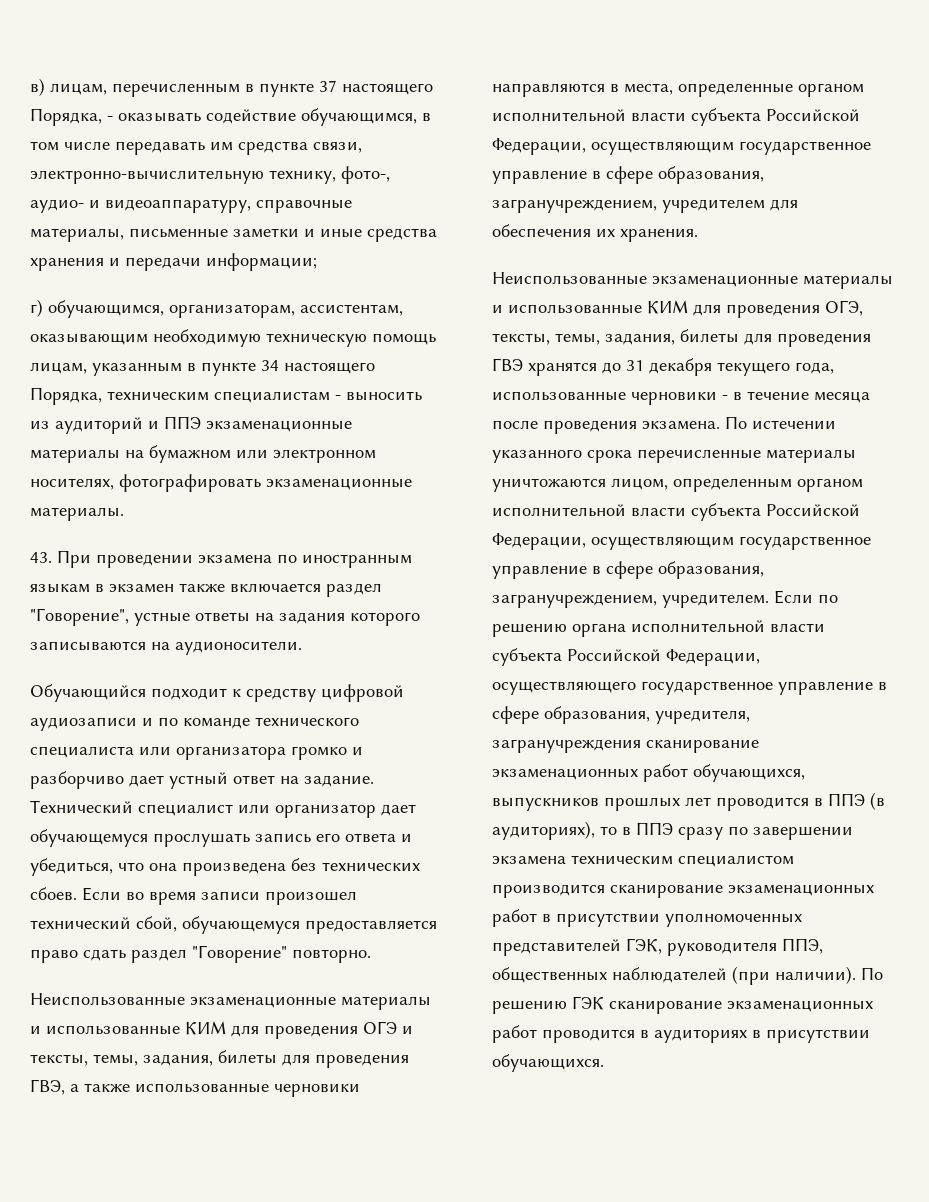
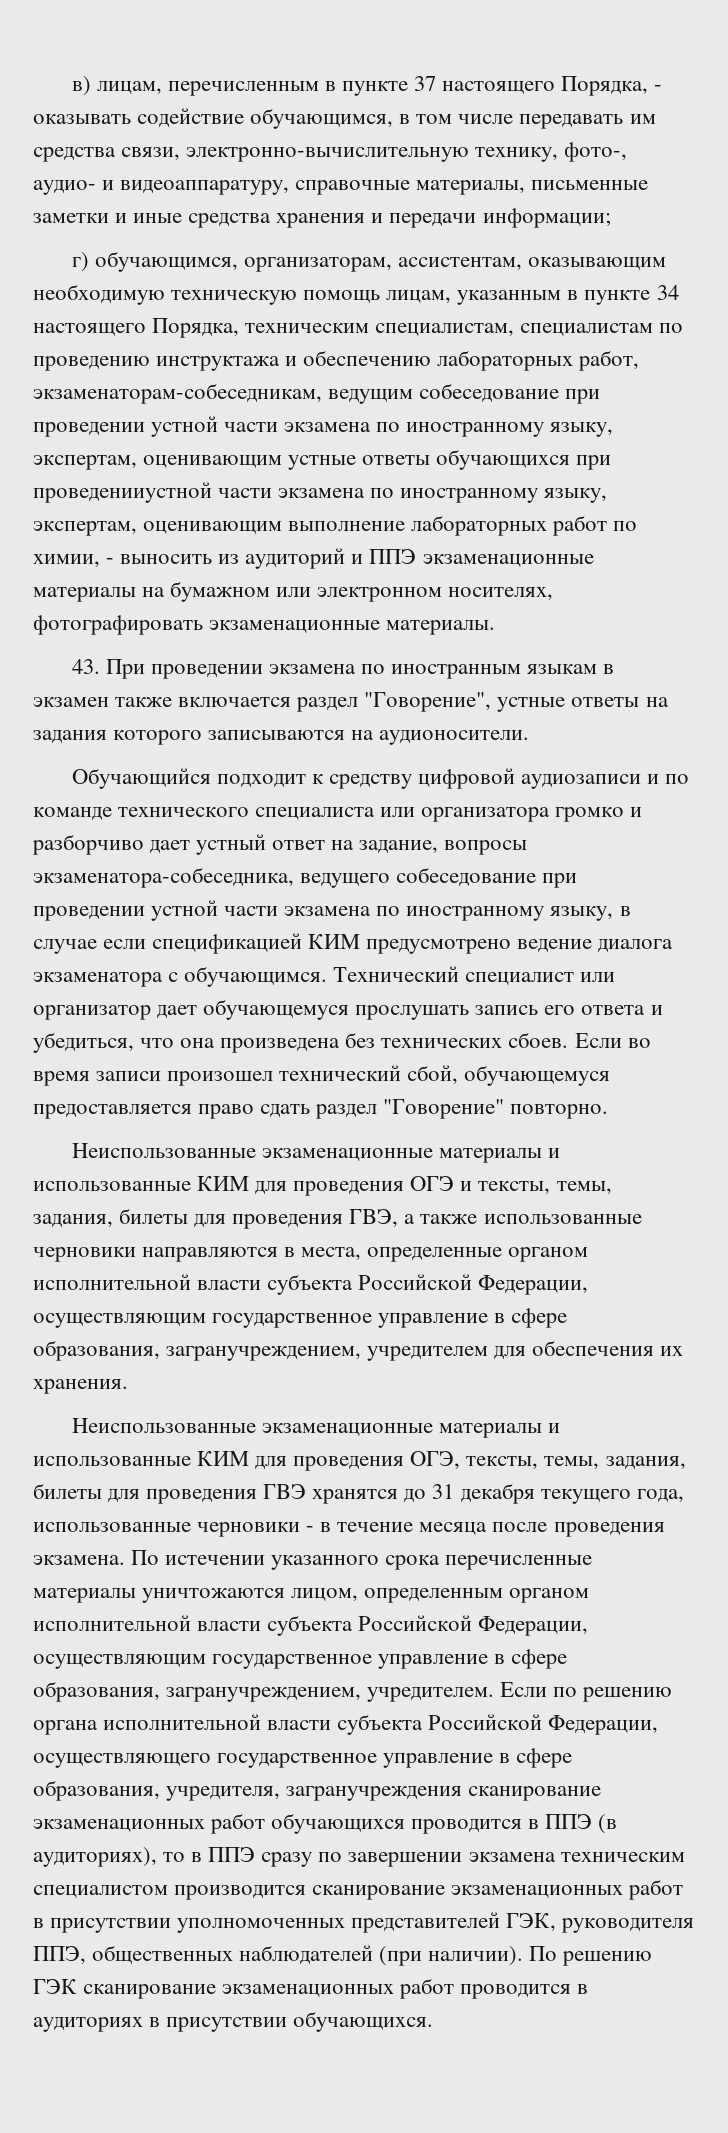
- г) обучающимся, организаторам, ассистентам, оказывающим необходимую техническую помощь лицам, указанным в пункте 34 настоящего Порядка, техническим специалистам - выносить из аудиторий и ППЭ экзаменационные материалы на бумажном или электронном носителях, фотографировать экзаменационные материалы.
+ г) обучающимся, организаторам, ассистентам, оказывающим необходимую техническую помощь лицам, указанным в пункте 34 настоящего Порядка, техническим специалистам, специалистам по проведению инструктажа и обеспечению лабораторных работ, экзаменаторам-собеседникам, ведущим собеседование при проведении устной части экзамена по иностранному языку, экспертам, оценивающим устные ответы обучающихся при проведенииустной части экзамена по иностранному языку, экспертам, оценивающим выполнение лабораторных работ по химии, - выносить из аудиторий и ППЭ экзаменационные материалы на бумажном или электронном носителях, фотографировать экзаменационные материалы.
- Обучающийся подходит к средству цифровой аудиозаписи и по команде технического специалиста или организатора громко и разборчиво дает устный ответ на задание.
+ Обучающийся подходит к средству цифровой аудиозаписи и по команде технического специалиста или организатора громко и разборчиво дает устный ответ на задание, вопросы экзаменатора-собеседника, ведущего собеседование при проведении устной части экзамена по иностранному языку, в случае если спецификацией КИМ предусмотрено ведение диалога экзаменатора с обучающимся.
- Если по решению органа исполнительной власти субъекта Российской Федерации, осуществляющего государственное управление в сфере образования, учредителя, загранучреждения сканирование экзаменационных работ обучающихся, выпускников прошлых лет проводится в ППЭ (в аудиториях), то в ППЭ сразу по завершении экзамена техническим специалистом производится сканирование экзаменационных работ в присутствии уполномоченных представителей ГЭК, руководителя ППЭ, общественных наблюдателей (при наличии).
+ Если по решению органа исполнительной власти субъекта Российской Федерации, осуществляющего государственное управление в сфере образования, учредителя, загранучреждения сканирование экзаменационных работ обучающихся проводится в ППЭ (в аудиториях), то в ППЭ сразу по завершении экзамена техническим специалистом производится сканирование экзаменационных работ в присутствии уполномоченных представителей ГЭК, руководителя ППЭ, общественных наблюдателей (при наличии).

